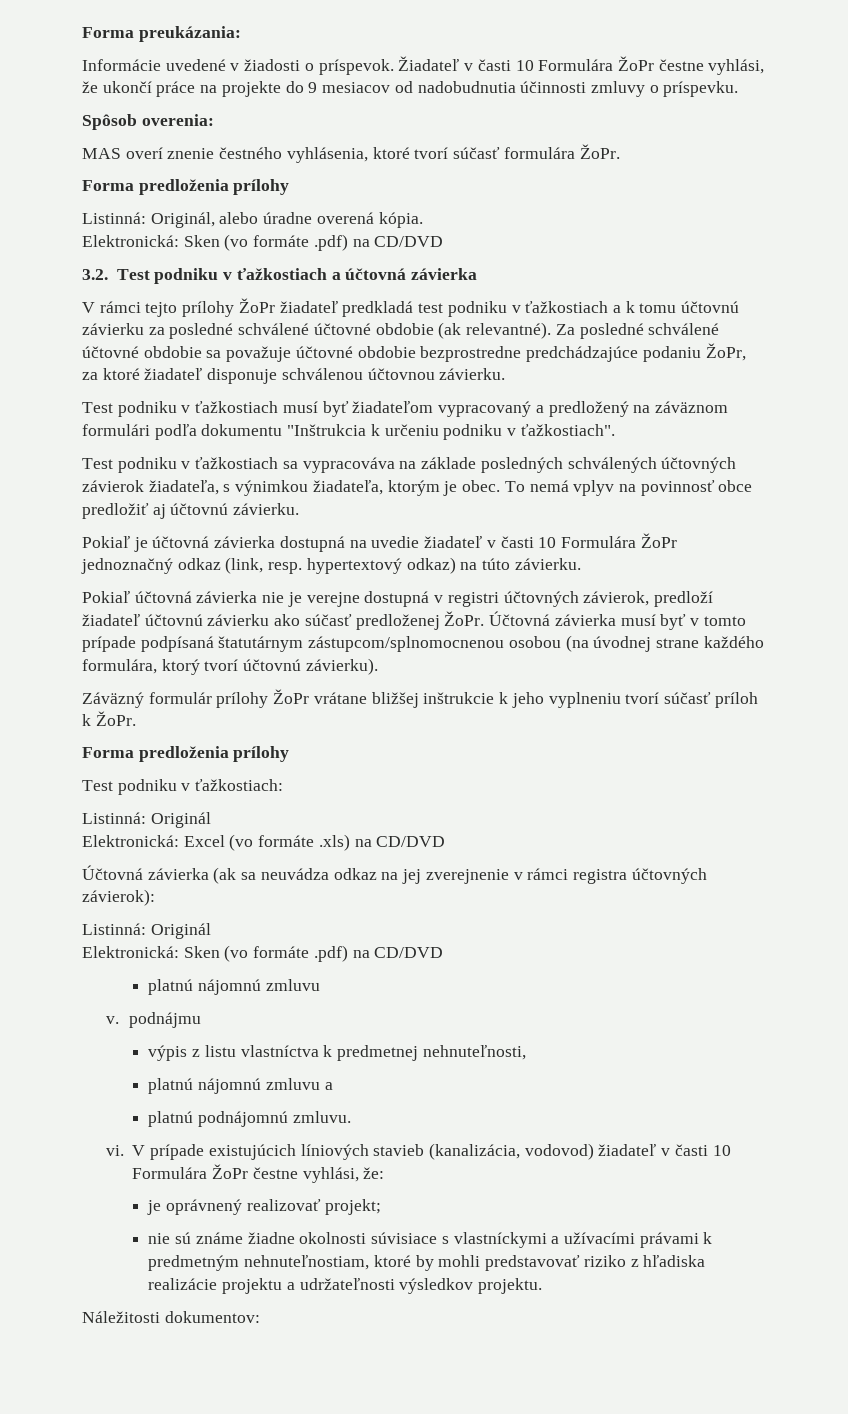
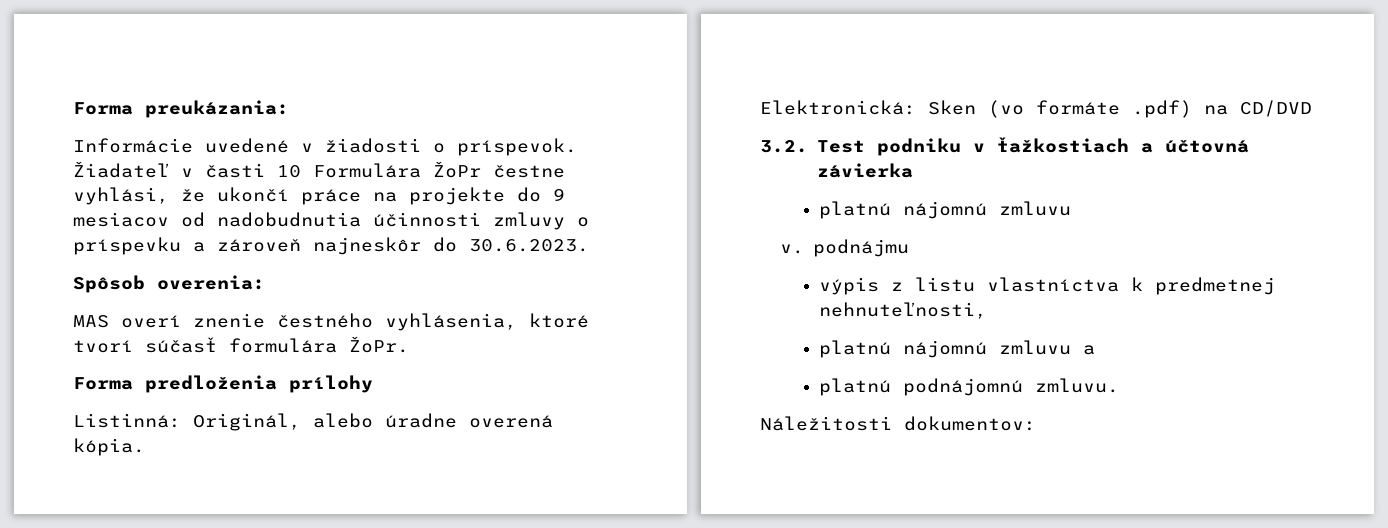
- Žiadateľ v časti 10 Formulára ŽoPr čestne vyhlási, že ukončí práce na projekte do 9 mesiacov od nadobudnutia účinnosti zmluvy o príspevku.
+ Žiadateľ v časti 10 Formulára ŽoPr čestne vyhlási, že ukončí práce na projekte do 9 mesiacov od nadobudnutia účinnosti zmluvy o príspevku a zároveň najneskôr do 30.6.2023.
- V rámci tejto prílohy ŽoPr žiadateľ predkladá test podniku v ťažkostiach a k tomu účtovnú závierku za posledné schválené účtovné obdobie (ak relevantné). Za posledné schválené účtovné obdobie sa považuje účtovné obdobie bezprostredne predchádzajúce podaniu ŽoPr, za ktoré žiadateľ disponuje schválenou účtovnou závierku.
- Test podniku v ťažkostiach musí byť žiadateľom vypracovaný a predložený na záväznom formulári podľa dokumentu "Inštrukcia k určeniu podniku v ťažkostiach".
- Test podniku v ťažkostiach sa vypracováva na základe posledných schválených účtovných závierok žiadateľa, s výnimkou žiadateľa, ktorým je obec. To nemá vplyv na povinnosť obce predložiť aj účtovnú závierku.
- Pokiaľ je účtovná závierka dostupná na uvedie žiadateľ v časti 10 Formulára ŽoPr jednoznačný odkaz (link, resp. hypertextový odkaz) na túto závierku.
- Pokiaľ účtovná závierka nie je verejne dostupná v registri účtovných závierok, predloží žiadateľ účtovnú závierku ako súčasť predloženej ŽoPr. Účtovná závierka musí byť v tomto prípade podpísaná štatutárnym zástupcom/splnomocnenou osobou (na úvodnej strane každého formulára, ktorý tvorí účtovnú závierku).
- Záväzný formulár prílohy ŽoPr vrátane bližšej inštrukcie k jeho vyplneniu tvorí súčasť príloh k ŽoPr.
- Forma predloženia prílohy
- Test podniku v ťažkostiach:
- Listinná: Originál
- Elektronická: Excel (vo formáte .xls) na CD/DVD
- Účtovná závierka (ak sa neuvádza odkaz na jej zverejnenie v rámci registra účtovných závierok):
- Listinná: Originál
- Elektronická: Sken (vo formáte .pdf) na CD/DVD
- vi. V prípade existujúcich líniových stavieb (kanalizácia, vodovod) žiadateľ v časti 10 Formulára ŽoPr čestne vyhlási, že:
- je oprávnený realizovať projekt;
- nie sú známe žiadne okolnosti súvisiace s vlastníckymi a užívacími právami k predmetným nehnuteľnostiam, ktoré by mohli predstavovať riziko z hľadiska realizácie projektu a udržateľnosti výsledkov projektu.

